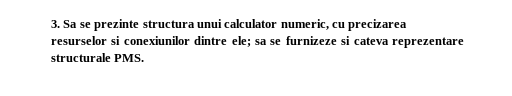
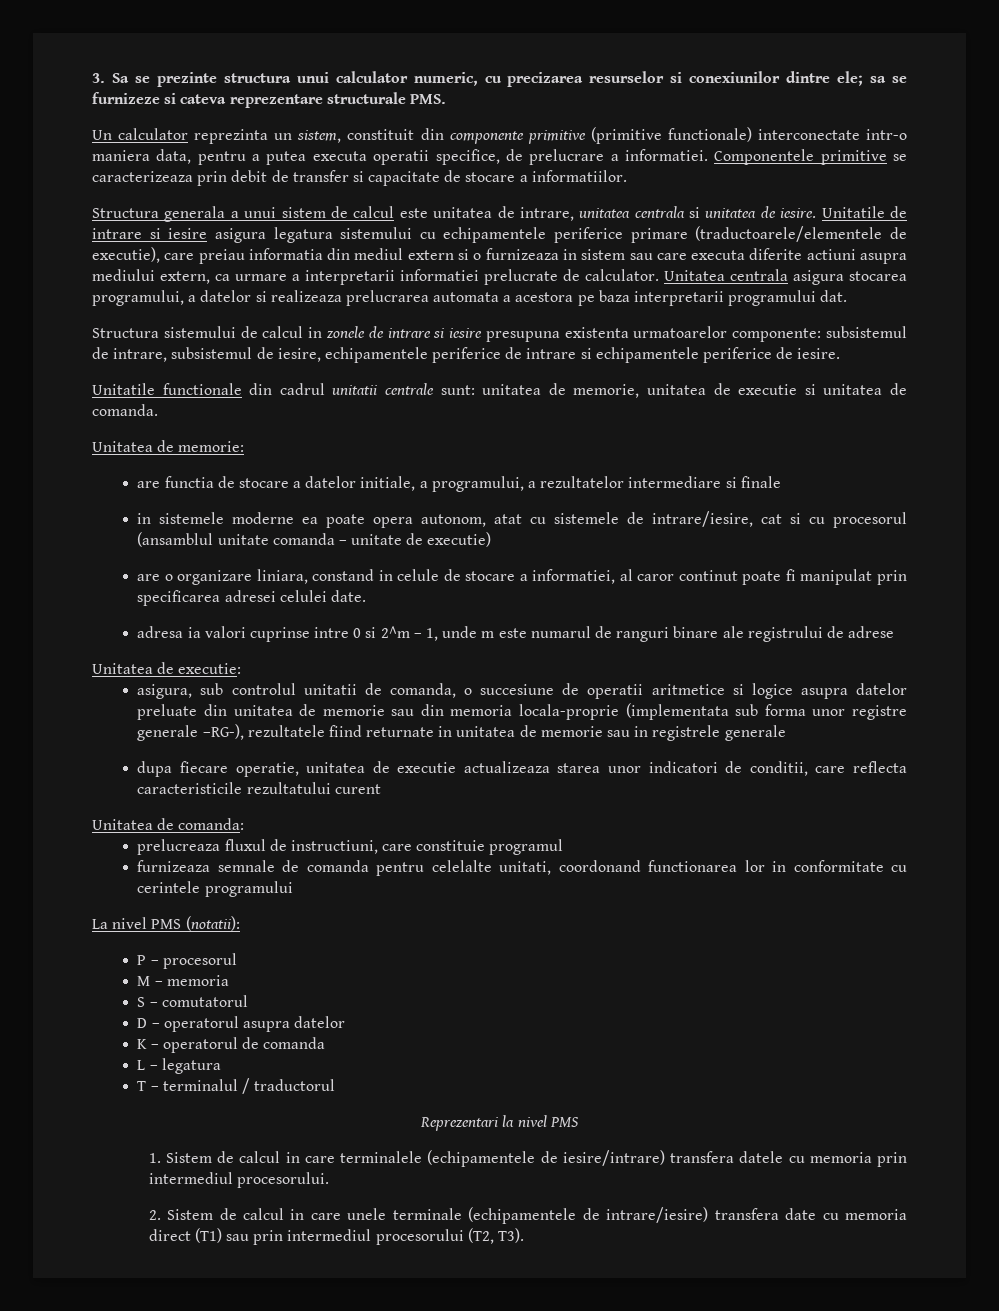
+ Un calculator reprezinta un sistem, constituit din componente primitive (primitive functionale) interconectate intr-o maniera data, pentru a putea executa operatii specifice, de prelucrare a informatiei. Componentele primitive se caracterizeaza prin debit de transfer si capacitate de stocare a informatiilor.
+ Structura generala a unui sistem de calcul este unitatea de intrare, unitatea centrala si unitatea de iesire. Unitatile de intrare si iesire asigura legatura sistemului cu echipamentele periferice primare (traductoarele/elementele de executie), care preiau informatia din mediul extern si o furnizeaza in sistem sau care executa diferite actiuni asupra mediului extern, ca urmare a interpretarii informatiei prelucrate de calculator. Unitatea centrala asigura stocarea programului, a datelor si realizeaza prelucrarea automata a acestora pe baza interpretarii programului dat.
+ Structura sistemului de calcul in zonele de intrare si iesire presupuna existenta urmatoarelor componente: subsistemul de intrare, subsistemul de iesire, echipamentele periferice de intrare si echipamentele periferice de iesire.
+ Unitatile functionale din cadrul unitatii centrale sunt: unitatea de memorie, unitatea de executie si unitatea de comanda.
+ Unitatea de memorie:
+ are functia de stocare a datelor initiale, a programului, a rezultatelor intermediare si finale
+ in sistemele moderne ea poate opera autonom, atat cu sistemele de intrare/iesire, cat si cu procesorul (ansamblul unitate comanda – unitate de executie)
+ are o organizare liniara, constand in celule de stocare a informatiei, al caror continut poate fi manipulat prin specificarea adresei celulei date.
+ adresa ia valori cuprinse intre 0 si 2^m – 1, unde m este numarul de ranguri binare ale registrului de adrese
+ Unitatea de executie:
+ asigura, sub controlul unitatii de comanda, o succesiune de operatii aritmetice si logice asupra datelor preluate din unitatea de memorie sau din memoria locala-proprie (implementata sub forma unor registre generale –RG-), rezultatele fiind returnate in unitatea de memorie sau in registrele generale
+ dupa fiecare operatie, unitatea de executie actualizeaza starea unor indicatori de conditii, care reflecta caracteristicile rezultatului curent
+ Unitatea de comanda:
+ prelucreaza fluxul de instructiuni, care constituie programul
+ furnizeaza semnale de comanda pentru celelalte unitati, coordonand functionarea lor in conformitate cu cerintele programului
+ La nivel PMS (notatii):
+ P – procesorul
+ M – memoria
+ S – comutatorul
+ D – operatorul asupra datelor
+ K – operatorul de comanda
+ L – legatura
+ T – terminalul / traductorul
+ Reprezentari la nivel PMS
+ 1. Sistem de calcul in care terminalele (echipamentele de iesire/intrare) transfera datele cu memoria prin intermediul procesorului.
+ 2. Sistem de calcul in care unele terminale (echipamentele de intrare/iesire) transfera date cu memoria direct (T1) sau prin intermediul procesorului (T2, T3).

